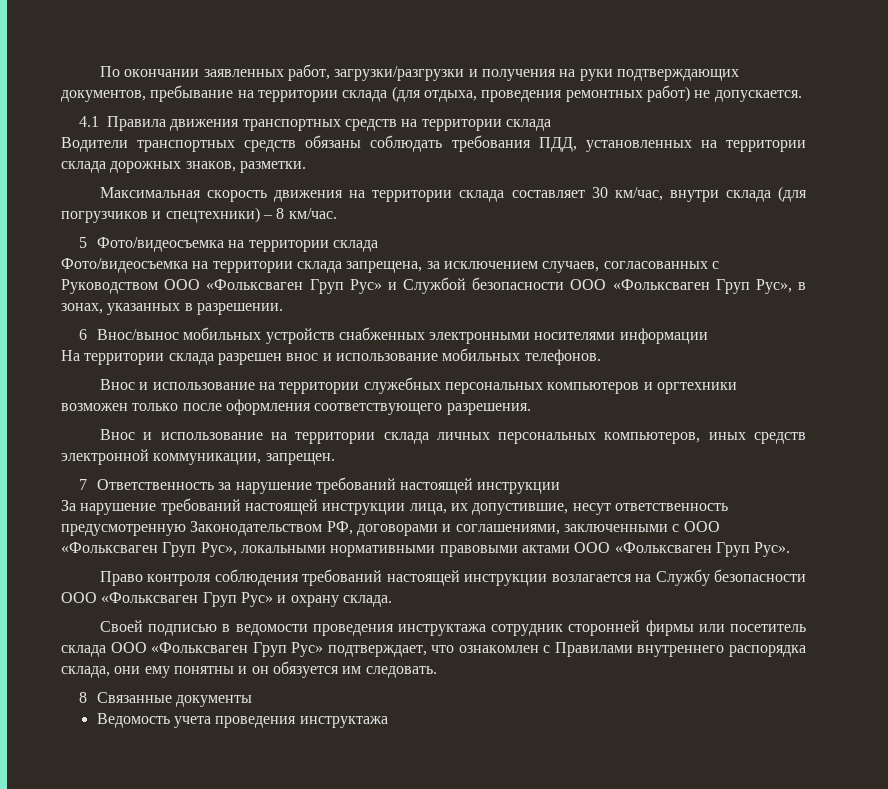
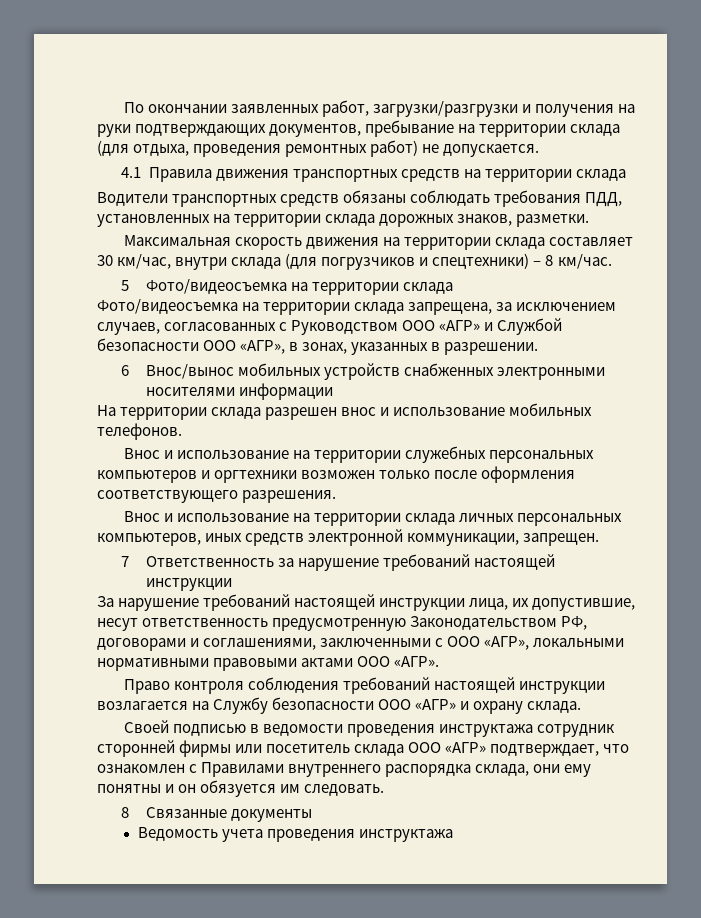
- Фото/видеосъемка на территории склада запрещена, за исключением случаев, согласованных с Руководством ООО «Фольксваген Груп Рус» и Службой безопасности ООО «Фольксваген Груп Рус», в зонах, указанных в разрешении.
+ Фото/видеосъемка на территории склада запрещена, за исключением случаев, согласованных с Руководством ООО «АГР» и Службой безопасности ООО «АГР», в зонах, указанных в разрешении.
- За нарушение требований настоящей инструкции лица, их допустившие, несут ответственность предусмотренную Законодательством РФ, договорами и соглашениями, заключенными с ООО «Фольксваген Груп Рус», локальными нормативными правовыми актами ООО «Фольксваген Груп Рус».
+ За нарушение требований настоящей инструкции лица, их допустившие, несут ответственность предусмотренную Законодательством РФ, договорами и соглашениями, заключенными с ООО «АГР», локальными нормативными правовыми актами ООО «АГР».
- Право контроля соблюдения требований настоящей инструкции возлагается на Службу безопасности ООО «Фольксваген Груп Рус» и охрану склада.
+ Право контроля соблюдения требований настоящей инструкции возлагается на Службу безопасности ООО «АГР» и охрану склада.
- Своей подписью в ведомости проведения инструктажа сотрудник сторонней фирмы или посетитель склада ООО «Фольксваген Груп Рус» подтверждает, что ознакомлен с Правилами внутреннего распорядка склада, они ему понятны и он обязуется им следовать.
+ Своей подписью в ведомости проведения инструктажа сотрудник сторонней фирмы или посетитель склада ООО «АГР» подтверждает, что ознакомлен с Правилами внутреннего распорядка склада, они ему понятны и он обязуется им следовать.

